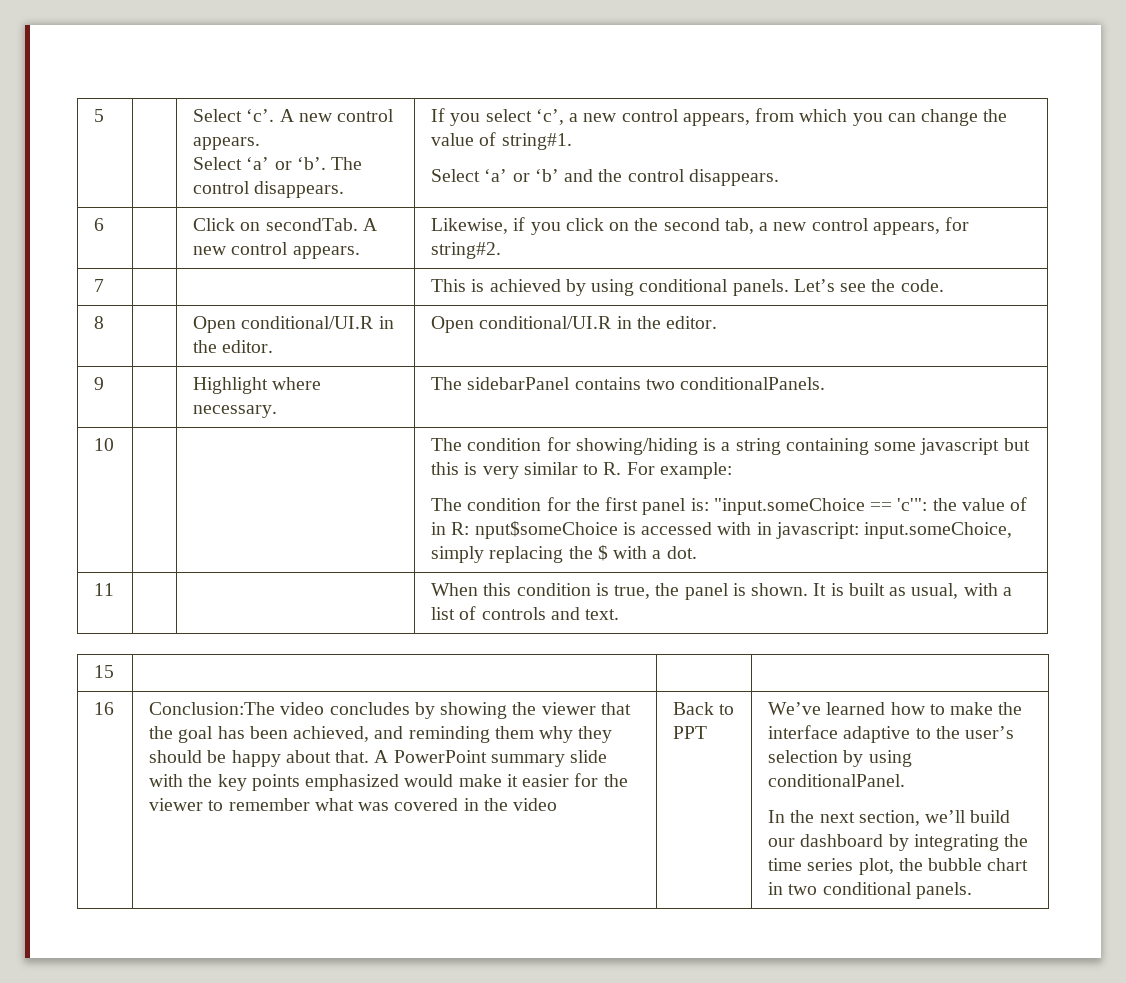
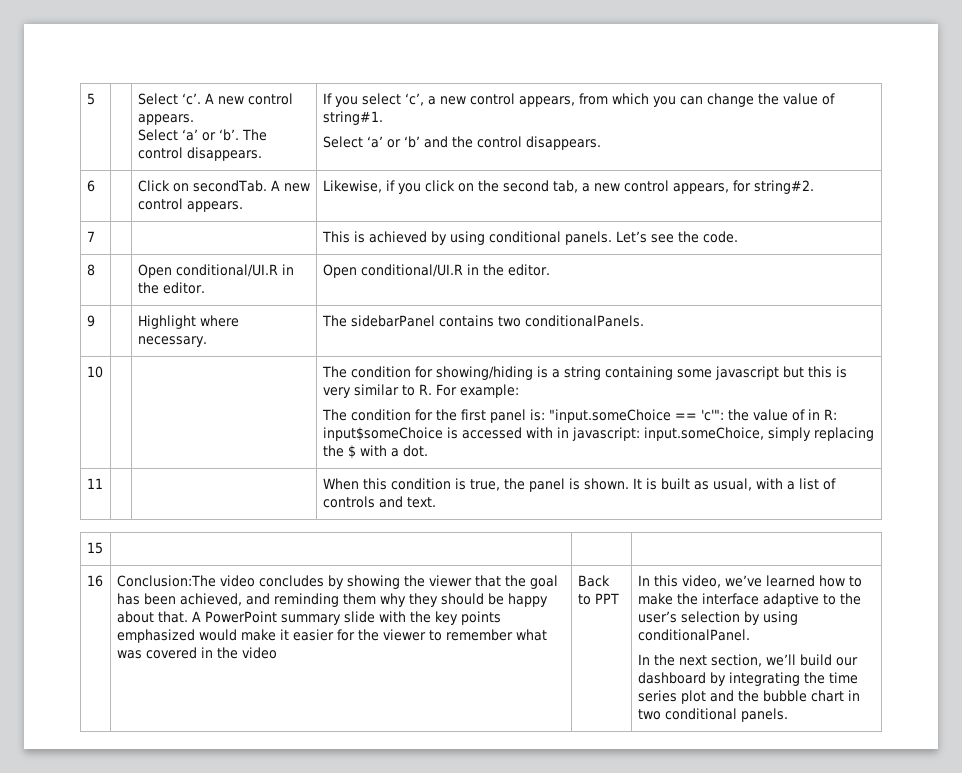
- The condition for the first panel is: "input.someChoice == 'c'": the value of in R: nput$someChoice is accessed with in javascript: input.someChoice, simply replacing the $ with a dot.
+ The condition for the first panel is: "input.someChoice == 'c'": the value of in R: input$someChoice is accessed with in javascript: input.someChoice, simply replacing the $ with a dot.
- We’ve learned how to make the interface adaptive to the user’s selection by using conditionalPanel.
+ In this video, we’ve learned how to make the interface adaptive to the user’s selection by using conditionalPanel.
- In the next section, we’ll build our dashboard by integrating the time series plot, the bubble chart in two conditional panels.
+ In the next section, we’ll build our dashboard by integrating the time series plot and the bubble chart in two conditional panels.

